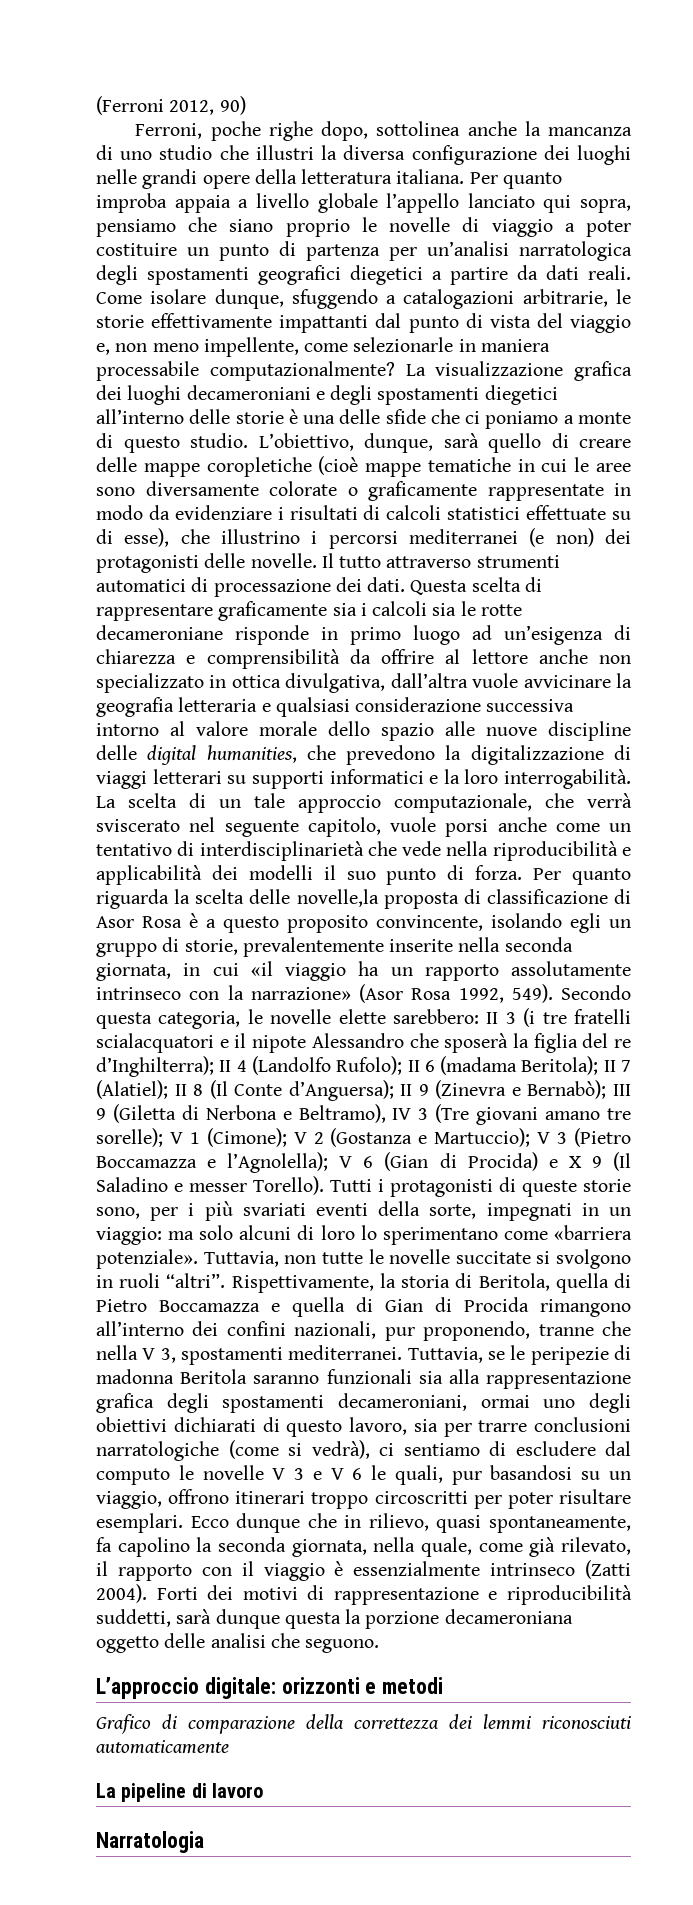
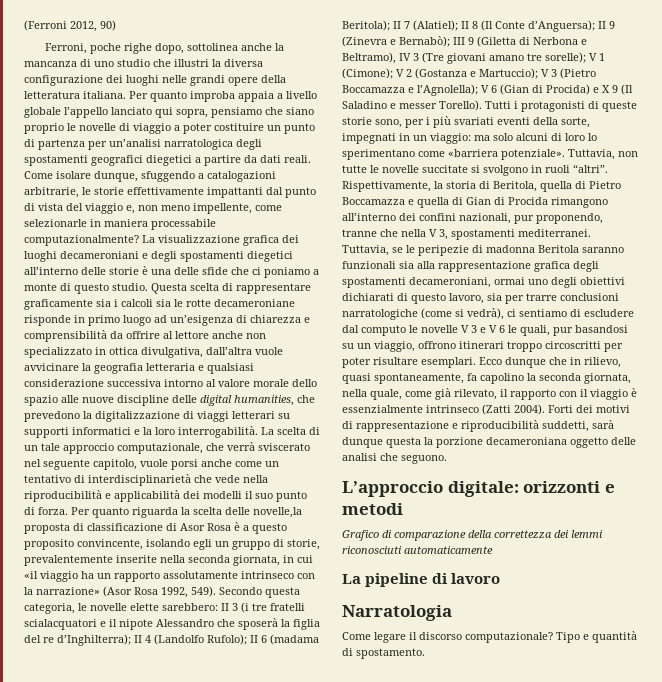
- L’obiettivo, dunque, sarà quello di creare delle mappe coropletiche (cioè mappe tematiche in cui le aree sono diversamente colorate o graficamente rappresentate in modo da evidenziare i risultati di calcoli statistici effettuate su di esse), che illustrino i percorsi mediterranei (e non) dei protagonisti delle novelle. Il tutto attraverso strumenti automatici di processazione dei dati.
+ Come legare il discorso computazionale? Tipo e quantità di spostamento.

